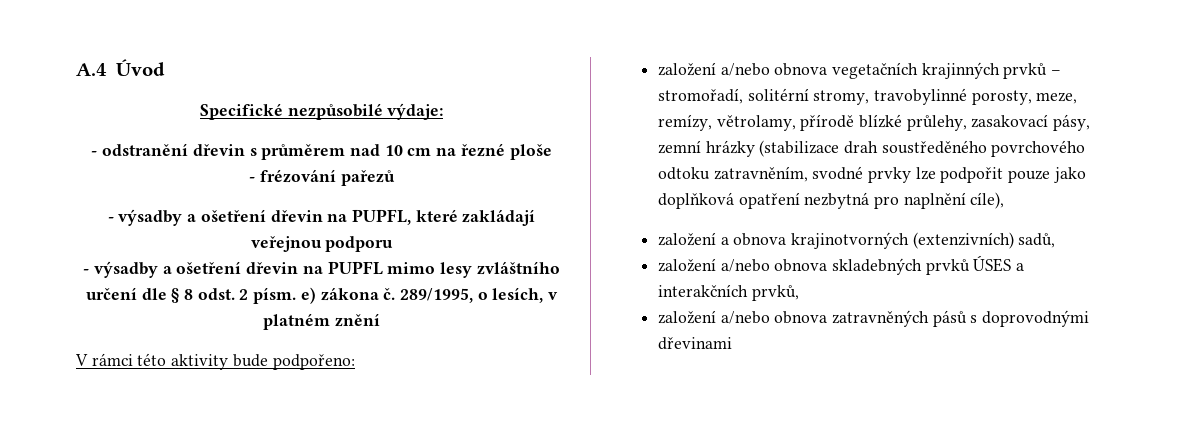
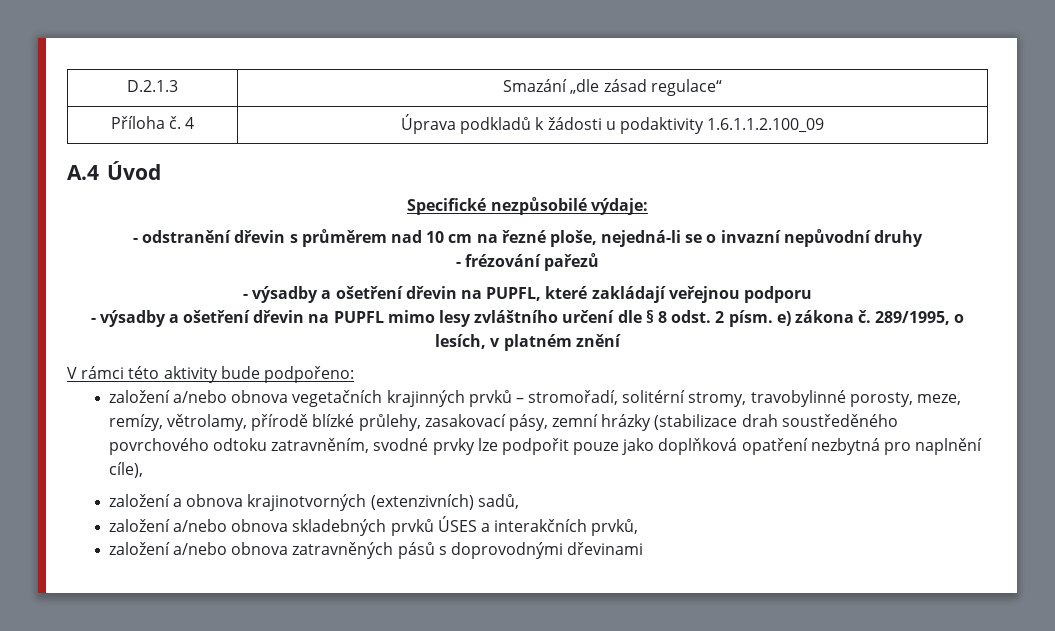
+ D.2.1.3 | Smazání „dle zásad regulace“
+ Příloha č. 4 | Úprava podkladů k žádosti u podaktivity 1.6.1.1.2.100_09
- - odstranění dřevin s průměrem nad 10 cm na řezné ploše
+ - odstranění dřevin s průměrem nad 10 cm na řezné ploše, nejedná-li se o invazní nepůvodní druhy

